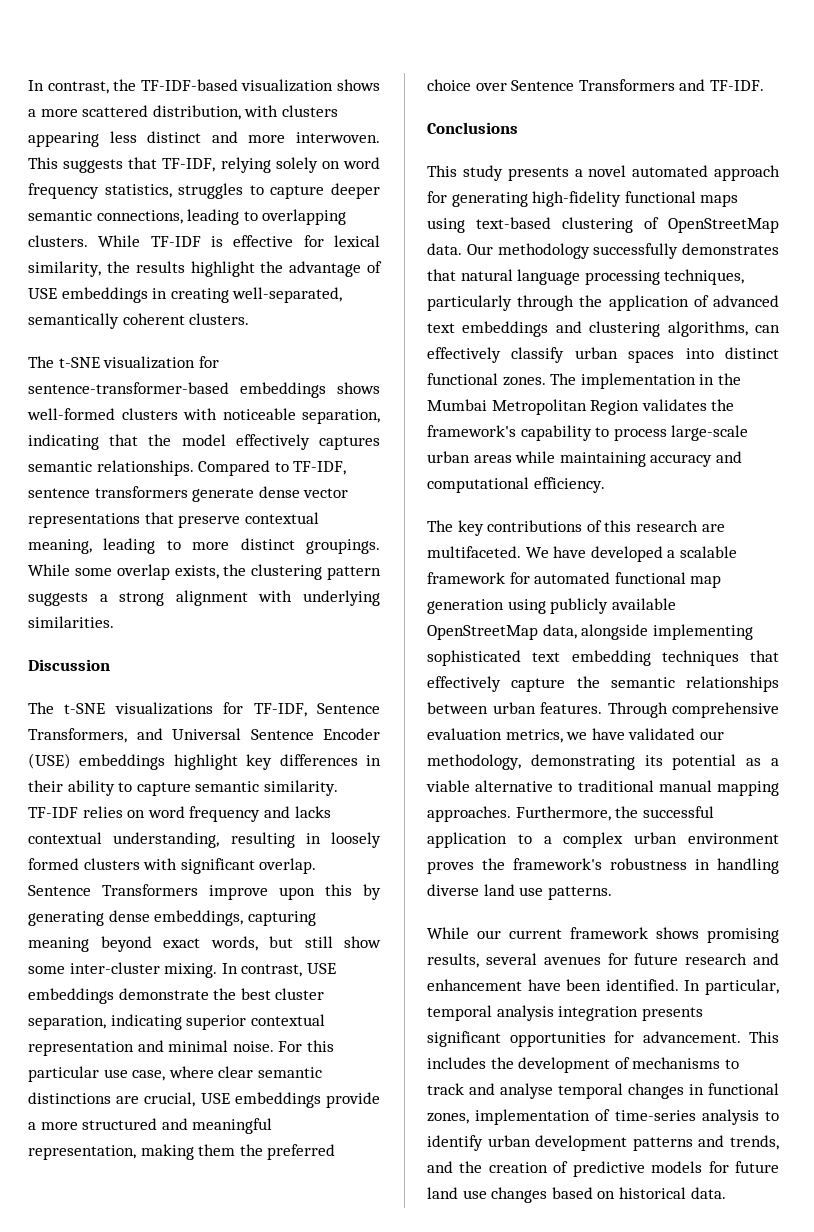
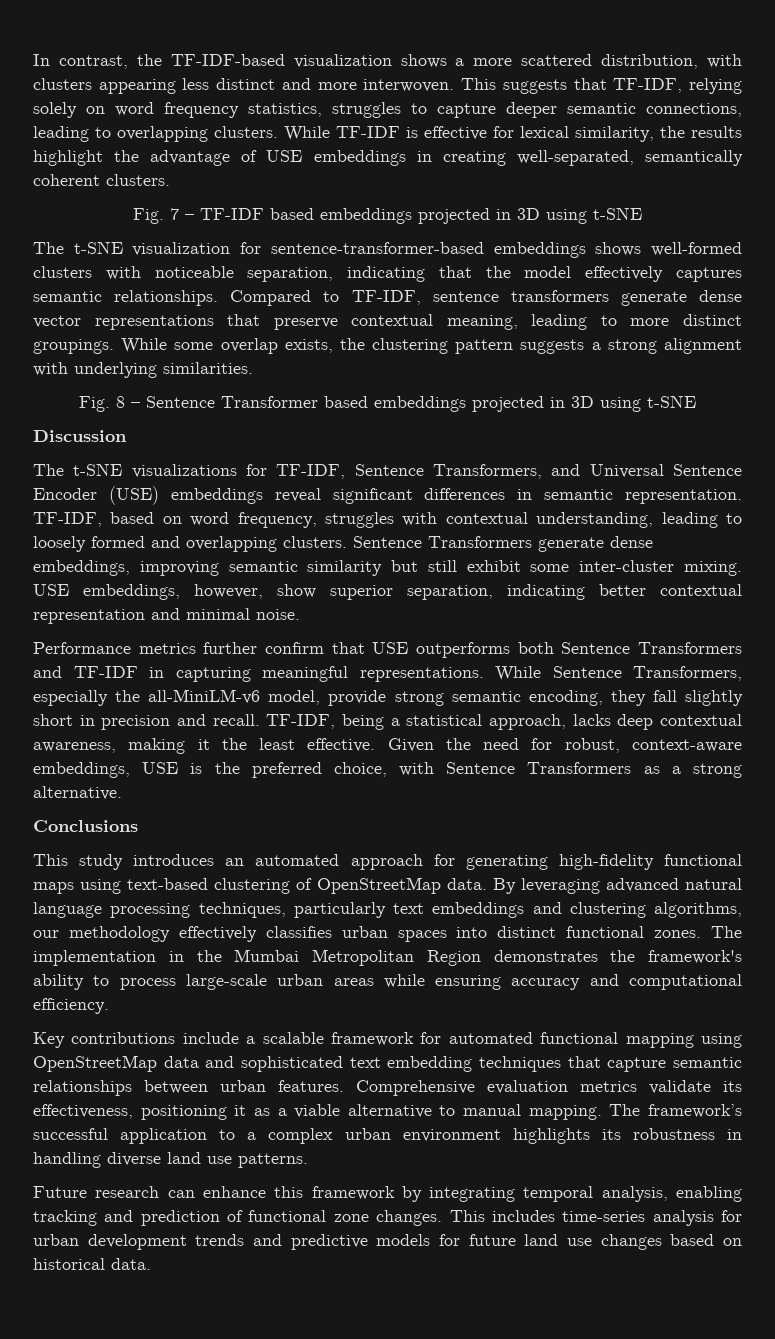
+ Fig. 7 – TF-IDF based embeddings projected in 3D using t-SNE
+ Fig. 8 – Sentence Transformer based embeddings projected in 3D using t-SNE
- The t-SNE visualizations for TF-IDF, Sentence Transformers, and Universal Sentence Encoder (USE) embeddings highlight key differences in their ability to capture semantic similarity. TF-IDF relies on word frequency and lacks contextual understanding, resulting in loosely formed clusters with significant overlap. Sentence Transformers improve upon this by generating dense embeddings, capturing meaning beyond exact words, but still show some inter-cluster mixing.
+ The t-SNE visualizations for TF-IDF, Sentence Transformers, and Universal Sentence Encoder (USE) embeddings reveal significant differences in semantic representation. TF-IDF, based on word frequency, struggles with contextual understanding, leading to loosely formed and overlapping clusters. Sentence Transformers generate dense embeddings, improving semantic similarity but still exhibit some inter-cluster mixing.
- In contrast, USE embeddings demonstrate the best cluster separation, indicating superior contextual representation and minimal noise. For this particular use case, where clear semantic distinctions are crucial, USE embeddings provide a more structured and meaningful representation, making them the preferred choice over Sentence Transformers and TF-IDF.
+ USE embeddings, however, show superior separation, indicating better contextual representation and minimal noise.
+ Performance metrics further confirm that USE outperforms both Sentence Transformers and TF-IDF in capturing meaningful representations. While Sentence Transformers, especially the all-MiniLM-v6 model, provide strong semantic encoding, they fall slightly short in precision and recall. TF-IDF, being a statistical approach, lacks deep contextual awareness, making it the least effective. Given the need for robust, context-aware embeddings, USE is the preferred choice, with Sentence Transformers as a strong alternative.
- This study presents a novel automated approach for generating high-fidelity functional maps using text-based clustering of OpenStreetMap data.
+ This study introduces an automated approach for generating high-fidelity functional maps using text-based clustering of OpenStreetMap data.
- Our methodology successfully demonstrates that natural language processing techniques, particularly through the application of advanced text embeddings and clustering algorithms, can effectively classify urban spaces into distinct functional zones.
+ By leveraging advanced natural language processing techniques, particularly text embeddings and clustering algorithms, our methodology effectively classifies urban spaces into distinct functional zones.
- The implementation in the Mumbai Metropolitan Region validates the framework's capability to process large-scale urban areas while maintaining accuracy and computational efficiency.
+ The implementation in the Mumbai Metropolitan Region demonstrates the framework's ability to process large-scale urban areas while ensuring accuracy and computational efficiency.
- The key contributions of this research are multifaceted. We have developed a scalable framework for automated functional map generation using publicly available OpenStreetMap data, alongside implementing sophisticated text embedding techniques that effectively capture the semantic relationships between urban features.
+ Key contributions include a scalable framework for automated functional mapping using OpenStreetMap data and sophisticated text embedding techniques that capture semantic relationships between urban features.
- Through comprehensive evaluation metrics, we have validated our methodology, demonstrating its potential as a viable alternative to traditional manual mapping approaches. Furthermore, the successful application to a complex urban environment proves the framework's robustness in handling diverse land use patterns.
+ Comprehensive evaluation metrics validate its effectiveness, positioning it as a viable alternative to manual mapping. The framework’s successful application to a complex urban environment highlights its robustness in handling diverse land use patterns.
- While our current framework shows promising results, several avenues for future research and enhancement have been identified. In particular, temporal analysis integration presents significant opportunities for advancement. This includes the development of mechanisms to track and analyse temporal changes in functional zones, implementation of time-series analysis to identify urban development patterns and trends, and the creation of predictive models for future land use changes based on historical data.
+ Future research can enhance this framework by integrating temporal analysis, enabling tracking and prediction of functional zone changes. This includes time-series analysis for urban development trends and predictive models for future land use changes based on historical data.

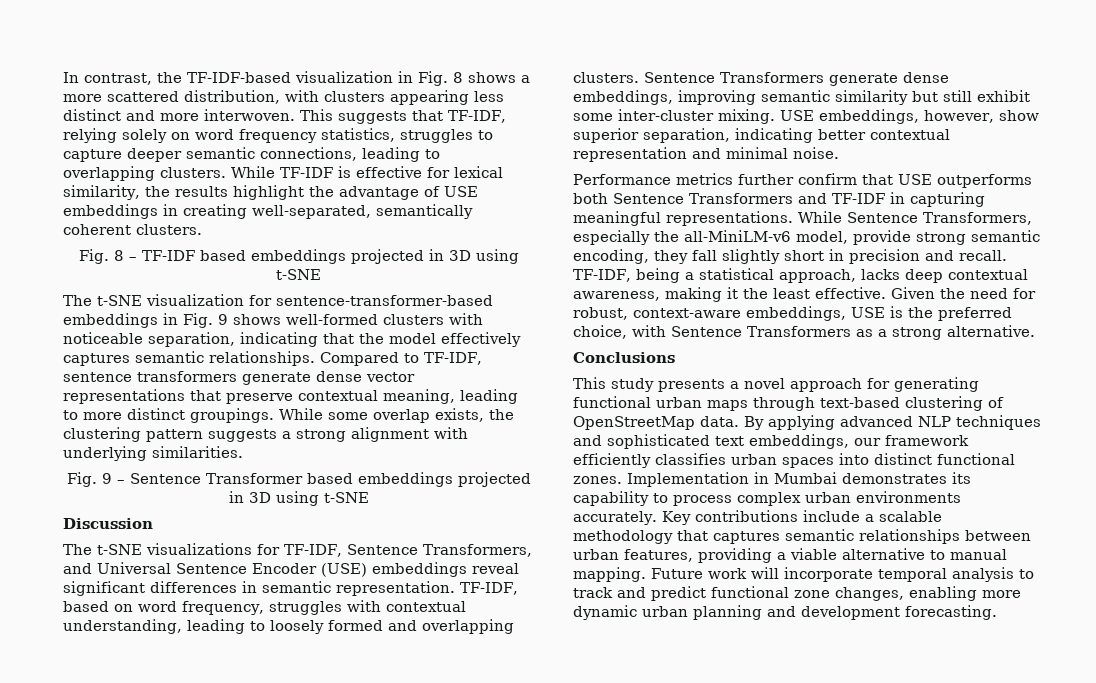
- In contrast, the TF-IDF-based visualization shows a more scattered distribution, with clusters appearing less distinct and more interwoven.
+ In contrast, the TF-IDF-based visualization in Fig. 8 shows a more scattered distribution, with clusters appearing less distinct and more interwoven.
- Fig. 7 – TF-IDF based embeddings projected in 3D using t-SNE
+ Fig. 8 – TF-IDF based embeddings projected in 3D using t-SNE
- The t-SNE visualization for sentence-transformer-based embeddings shows well-formed clusters with noticeable separation, indicating that the model effectively captures semantic relationships.
+ The t-SNE visualization for sentence-transformer-based embeddings in Fig. 9 shows well-formed clusters with noticeable separation, indicating that the model effectively captures semantic relationships.
- Fig. 8 – Sentence Transformer based embeddings projected in 3D using t-SNE
+ Fig. 9 – Sentence Transformer based embeddings projected in 3D using t-SNE
- This study introduces an automated approach for generating high-fidelity functional maps using text-based clustering of OpenStreetMap data.
+ This study presents a novel approach for generating functional urban maps through text-based clustering of OpenStreetMap data.
- By leveraging advanced natural language processing techniques, particularly text embeddings and clustering algorithms, our methodology effectively classifies urban spaces into distinct functional zones.
+ By applying advanced NLP techniques and sophisticated text embeddings, our framework efficiently classifies urban spaces into distinct functional zones.
- The implementation in the Mumbai Metropolitan Region demonstrates the framework's ability to process large-scale urban areas while ensuring accuracy and computational efficiency.
- Key contributions include a scalable framework for automated functional mapping using OpenStreetMap data and sophisticated text embedding techniques that capture semantic relationships between urban features. Comprehensive evaluation metrics validate its effectiveness, positioning it as a viable alternative to manual mapping.
+ Implementation in Mumbai demonstrates its capability to process complex urban environments accurately. Key contributions include a scalable methodology that captures semantic relationships between urban features, providing a viable alternative to manual mapping.
- The framework’s successful application to a complex urban environment highlights its robustness in handling diverse land use patterns.
- Future research can enhance this framework by integrating temporal analysis, enabling tracking and prediction of functional zone changes. This includes time-series analysis for urban development trends and predictive models for future land use changes based on historical data.
+ Future work will incorporate temporal analysis to track and predict functional zone changes, enabling more dynamic urban planning and development forecasting.

